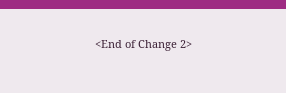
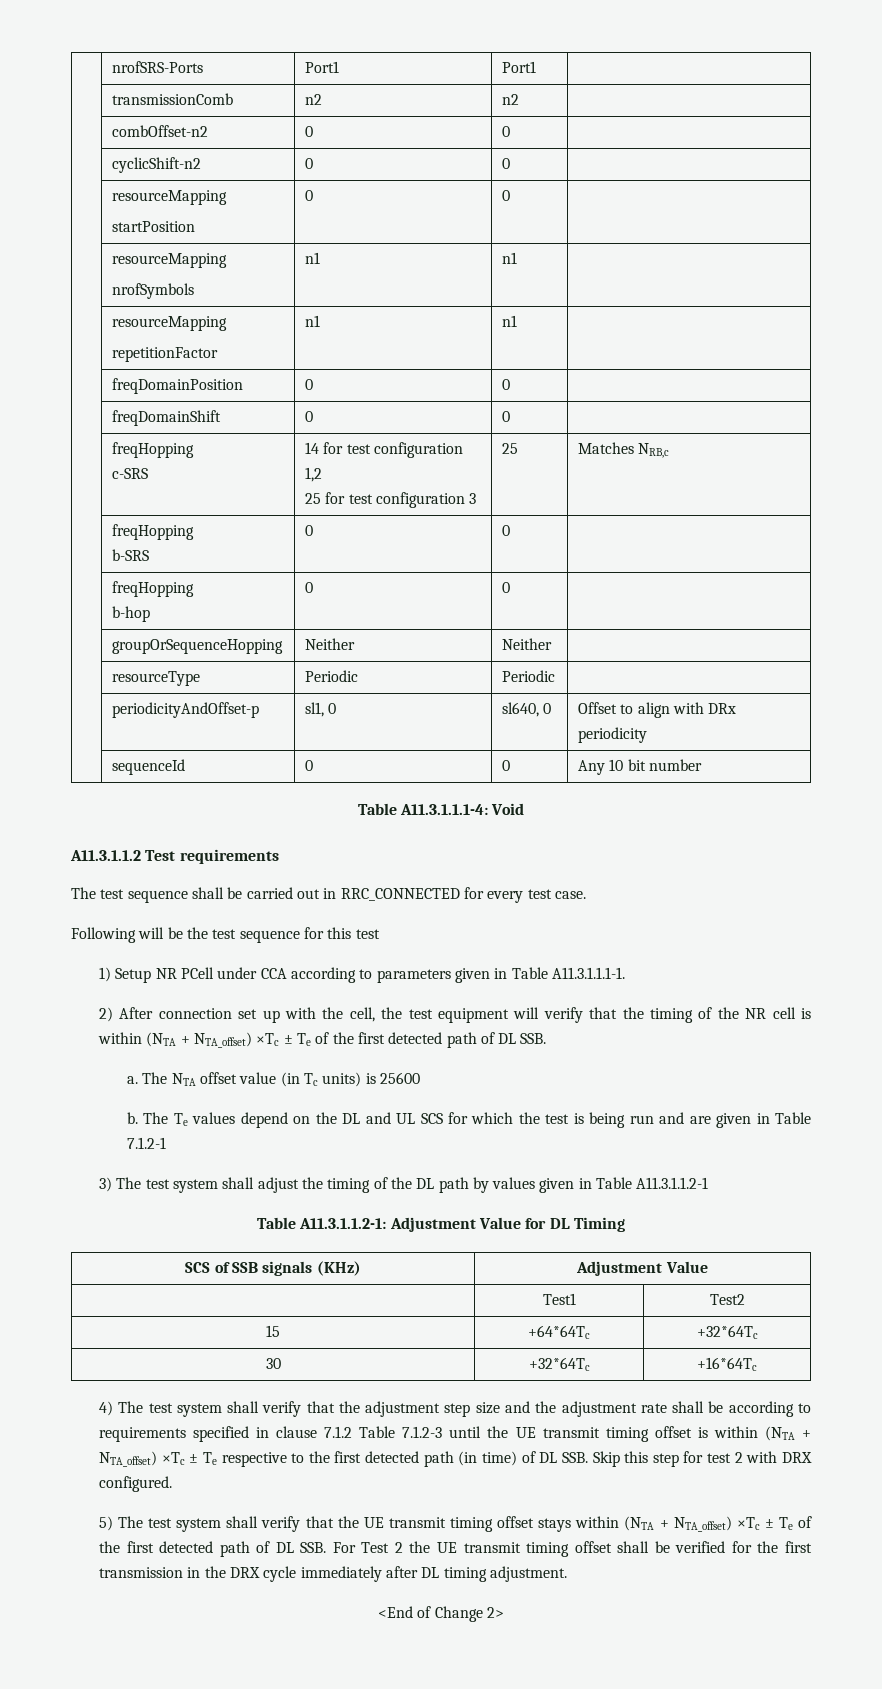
+ | nrofSRS-Ports | Port1 | Port1 |
+ | transmissionComb | n2 | n2 |
+ | combOffset-n2 | 0 | 0 |
+ | cyclicShift-n2 | 0 | 0 |
+ | resourceMapping
+ startPosition | 0 | 0 |
+ | resourceMapping
+ nrofSymbols | n1 | n1 |
+ | resourceMapping
+ repetitionFactor | n1 | n1 |
+ | freqDomainPosition | 0 | 0 |
+ | freqDomainShift | 0 | 0 |
+ | freqHopping
+ c-SRS | 14 for test configuration 1,2
+ 25 for test configuration 3 | 25 | Matches NRB,c
+ | freqHopping
+ b-SRS | 0 | 0 |
+ | freqHopping
+ b-hop | 0 | 0 |
+ | groupOrSequenceHopping | Neither | Neither |
+ | resourceType | Periodic | Periodic |
+ | periodicityAndOffset-p | sl1, 0 | sl640, 0 | Offset to align with DRx periodicity
+ | sequenceId | 0 | 0 | Any 10 bit number
+ Table A11.3.1.1.1-4: Void
+ A11.3.1.1.2 Test requirements
+ The test sequence shall be carried out in RRC_CONNECTED for every test case.
+ Following will be the test sequence for this test
+ 1) Setup NR PCell under CCA according to parameters given in Table A11.3.1.1.1-1.
+ 2) After connection set up with the cell, the test equipment will verify that the timing of the NR cell is within (NTA + NTA_offset) ×Tc ± Te of the first detected path of DL SSB.
+ a. The NTA offset value (in Tc units) is 25600
+ b. The Te values depend on the DL and UL SCS for which the test is being run and are given in Table 7.1.2-1
+ 3) The test system shall adjust the timing of the DL path by values given in Table A11.3.1.1.2-1
+ Table A11.3.1.1.2-1: Adjustment Value for DL Timing
+ SCS of SSB signals (KHz) | Adjustment Value
+ | Test1 | Test2
+ 15 | +64*64Tc | +32*64Tc
+ 30 | +32*64Tc | +16*64Tc
+ 4) The test system shall verify that the adjustment step size and the adjustment rate shall be according to requirements specified in clause 7.1.2 Table 7.1.2-3 until the UE transmit timing offset is within (NTA + NTA_offset) ×Tc ± Te respective to the first detected path (in time) of DL SSB. Skip this step for test 2 with DRX configured.
+ 5) The test system shall verify that the UE transmit timing offset stays within (NTA + NTA_offset) ×Tc ± Te of the first detected path of DL SSB. For Test 2 the UE transmit timing offset shall be verified for the first transmission in the DRX cycle immediately after DL timing adjustment.

